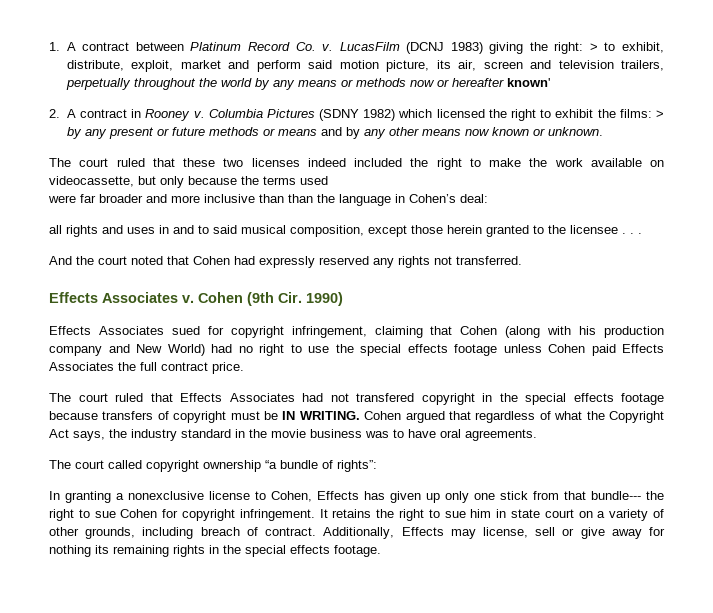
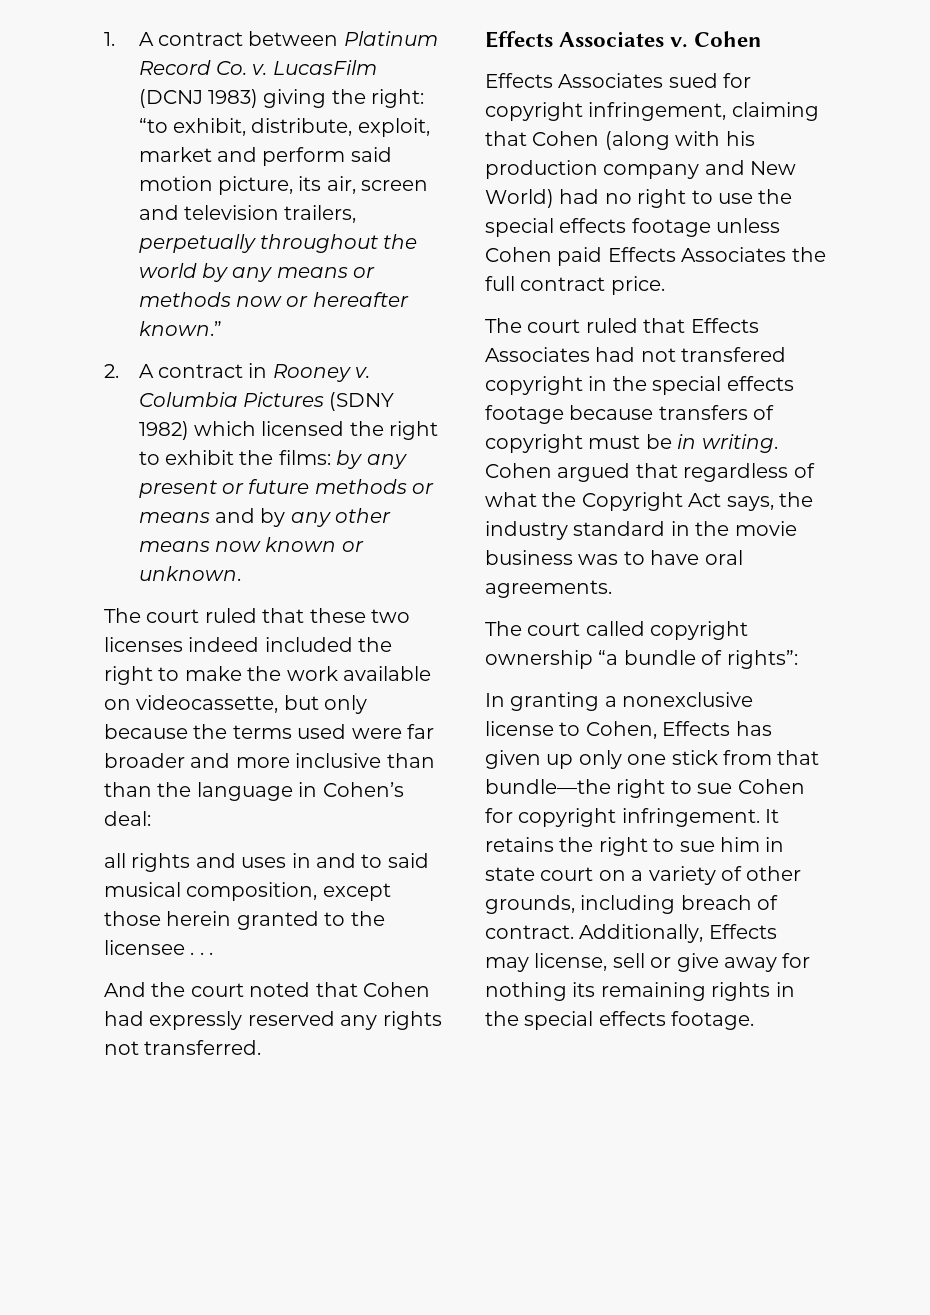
- LucasFilm (DCNJ 1983) giving the right: > to exhibit, distribute, exploit, market and perform said motion picture, its air, screen and television trailers, perpetually throughout the world by any means or methods now or hereafter known'
+ LucasFilm (DCNJ 1983) giving the right: “to exhibit, distribute, exploit, market and perform said motion picture, its air, screen and television trailers, perpetually throughout the world by any means or methods now or hereafter known.”
- Columbia Pictures (SDNY 1982) which licensed the right to exhibit the films: > by any present or future methods or means and by any other means now known or unknown.
+ Columbia Pictures (SDNY 1982) which licensed the right to exhibit the films: by any present or future methods or means and by any other means now known or unknown.
- The court ruled that these two licenses indeed included the right to make the work available on videocassette, but only because the terms used
- were far broader and more inclusive than than the language in Cohen’s deal:
+ The court ruled that these two licenses indeed included the right to make the work available on videocassette, but only because the terms used were far broader and more inclusive than than the language in Cohen’s deal:
- Effects Associates v. Cohen (9th Cir. 1990)
+ Effects Associates v. Cohen
- The court ruled that Effects Associates had not transfered copyright in the special effects footage because transfers of copyright must be IN WRITING.
+ The court ruled that Effects Associates had not transfered copyright in the special effects footage because transfers of copyright must be in writing.
- In granting a nonexclusive license to Cohen, Effects has given up only one stick from that bundle--- the right to sue Cohen for copyright infringement.
+ In granting a nonexclusive license to Cohen, Effects has given up only one stick from that bundle—the right to sue Cohen for copyright infringement.

